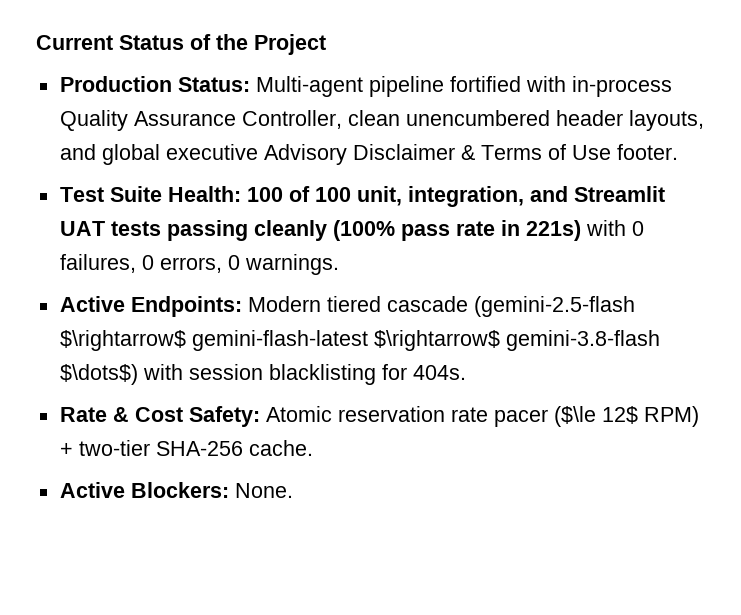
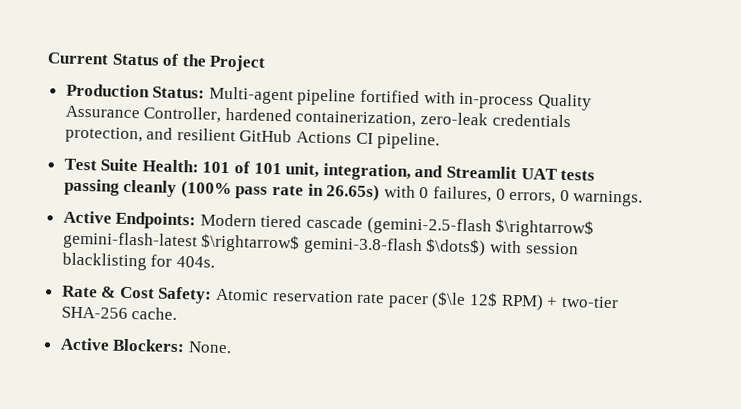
- Production Status: Multi-agent pipeline fortified with in-process Quality Assurance Controller, clean unencumbered header layouts, and global executive Advisory Disclaimer & Terms of Use footer.
+ Production Status: Multi-agent pipeline fortified with in-process Quality Assurance Controller, hardened containerization, zero-leak credentials protection, and resilient GitHub Actions CI pipeline.
- Test Suite Health: 100 of 100 unit, integration, and Streamlit UAT tests passing cleanly (100% pass rate in 221s) with 0 failures, 0 errors, 0 warnings.
+ Test Suite Health: 101 of 101 unit, integration, and Streamlit UAT tests passing cleanly (100% pass rate in 26.65s) with 0 failures, 0 errors, 0 warnings.

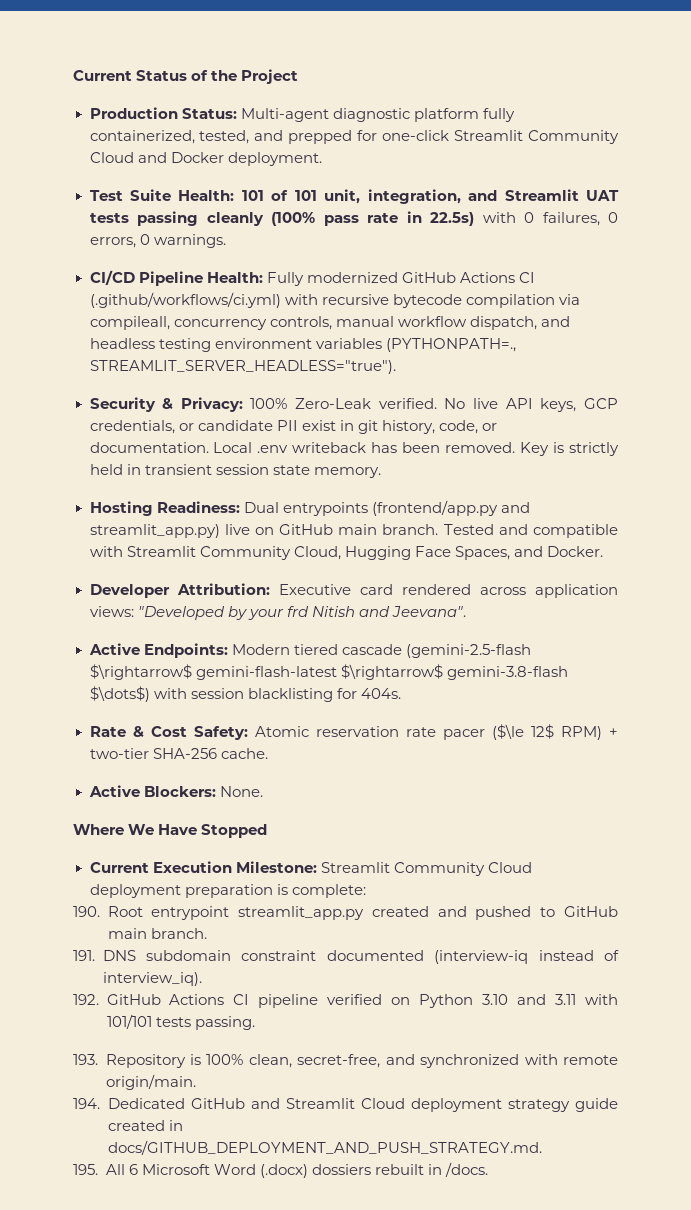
- Production Status: Multi-agent pipeline fortified with in-process Quality Assurance Controller, hardened containerization, zero-leak credentials protection, and resilient GitHub Actions CI pipeline.
+ Production Status: Multi-agent diagnostic platform fully containerized, tested, and prepped for one-click Streamlit Community Cloud and Docker deployment.
- Test Suite Health: 101 of 101 unit, integration, and Streamlit UAT tests passing cleanly (100% pass rate in 26.65s) with 0 failures, 0 errors, 0 warnings.
+ Test Suite Health: 101 of 101 unit, integration, and Streamlit UAT tests passing cleanly (100% pass rate in 22.5s) with 0 failures, 0 errors, 0 warnings.
+ CI/CD Pipeline Health: Fully modernized GitHub Actions CI (.github/workflows/ci.yml) with recursive bytecode compilation via compileall, concurrency controls, manual workflow dispatch, and headless testing environment variables (PYTHONPATH=., STREAMLIT_SERVER_HEADLESS="true").
+ Security & Privacy: 100% Zero-Leak verified. No live API keys, GCP credentials, or candidate PII exist in git history, code, or documentation. Local .env writeback has been removed. Key is strictly held in transient session state memory.
+ Hosting Readiness: Dual entrypoints (frontend/app.py and streamlit_app.py) live on GitHub main branch. Tested and compatible with Streamlit Community Cloud, Hugging Face Spaces, and Docker.
+ Developer Attribution: Executive card rendered across application views: "Developed by your frd Nitish and Jeevana".
+ Where We Have Stopped
+ Current Execution Milestone: Streamlit Community Cloud deployment preparation is complete:
+ 190. Root entrypoint streamlit_app.py created and pushed to GitHub main branch.
+ 191. DNS subdomain constraint documented (interview-iq instead of interview_iq).
+ 192. GitHub Actions CI pipeline verified on Python 3.10 and 3.11 with 101/101 tests passing.
+ 193. Repository is 100% clean, secret-free, and synchronized with remote origin/main.
+ 194. Dedicated GitHub and Streamlit Cloud deployment strategy guide created in docs/GITHUB_DEPLOYMENT_AND_PUSH_STRATEGY.md.
+ 195. All 6 Microsoft Word (.docx) dossiers rebuilt in /docs.

